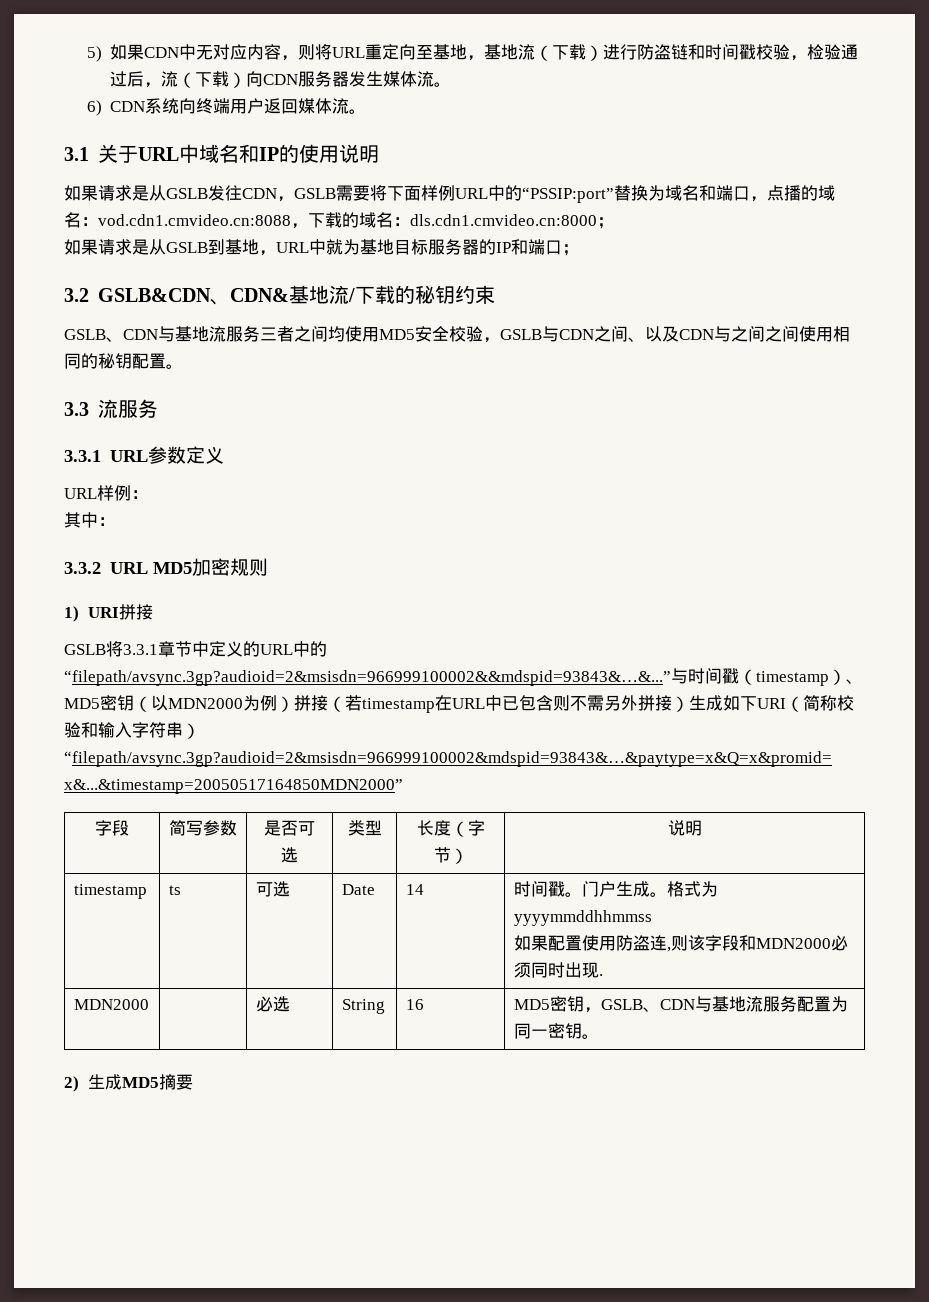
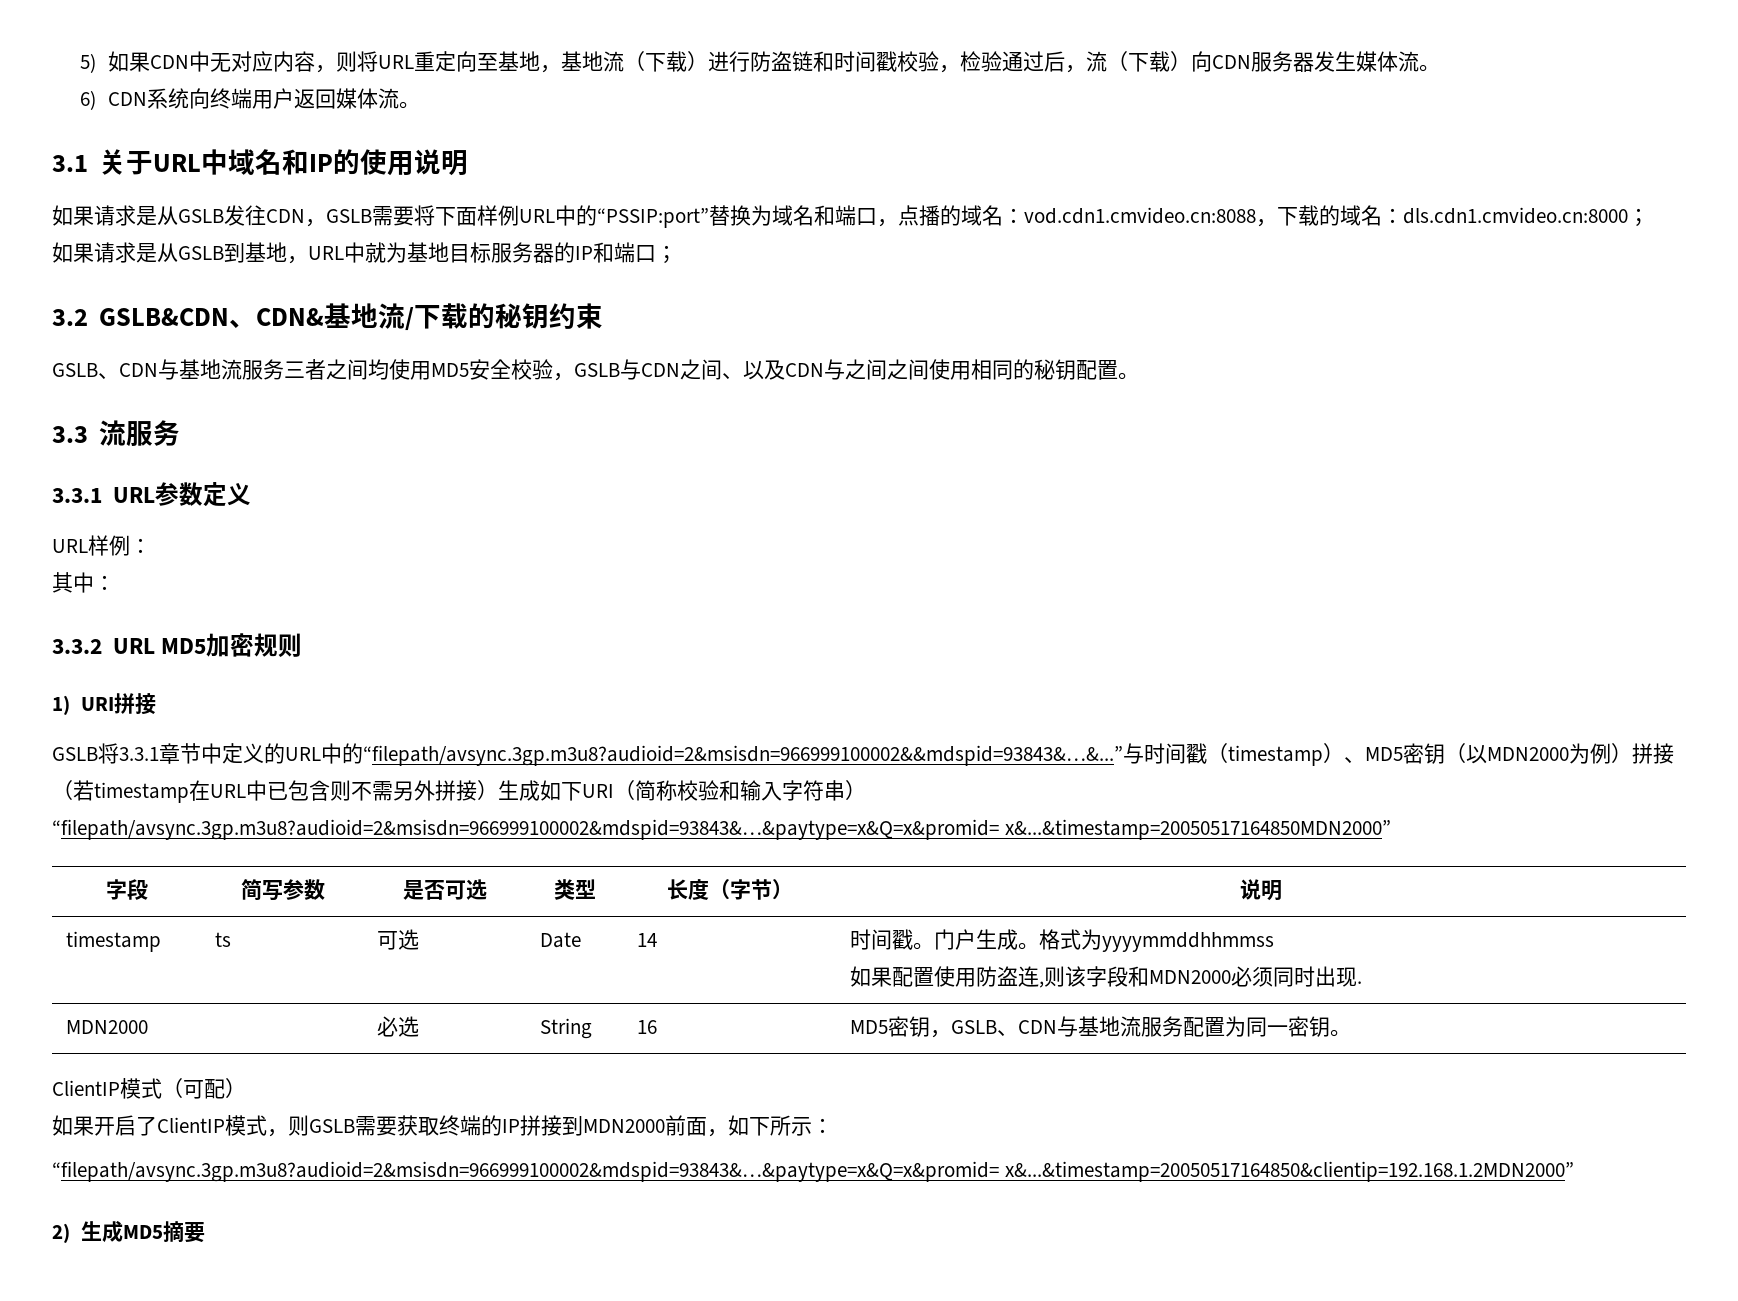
- GSLB将3.3.1章节中定义的URL中的“filepath/avsync.3gp?audioid=2&msisdn=966999100002&&mdspid=93843&…&...”
+ GSLB将3.3.1章节中定义的URL中的“filepath/avsync.3gp.m3u8?audioid=2&msisdn=966999100002&&mdspid=93843&…&...”
- 与时间戳（timestamp）、MD5密钥（以MDN2000为例）拼接（若timestamp在URL中已包含则不需另外拼接）生成如下URI（简称校验和输入字符串）“filepath/avsync.3gp?audioid=2&msisdn=966999100002&mdspid=93843&…&paytype=x&Q=x&promid= x&...&timestamp=20050517164850MDN2000”
+ 与时间戳（timestamp）、MD5密钥（以MDN2000为例）拼接（若timestamp在URL中已包含则不需另外拼接）生成如下URI（简称校验和输入字符串）“filepath/avsync.3gp.m3u8?audioid=2&msisdn=966999100002&mdspid=93843&…&paytype=x&Q=x&promid= x&...&timestamp=20050517164850MDN2000”
+ ClientIP模式（可配）
+ 如果开启了ClientIP模式，则GSLB需要获取终端的IP拼接到MDN2000前面，如下所示：
+ “filepath/avsync.3gp.m3u8?audioid=2&msisdn=966999100002&mdspid=93843&…&paytype=x&Q=x&promid= x&...&timestamp=20050517164850&clientip=192.168.1.2MDN2000”

